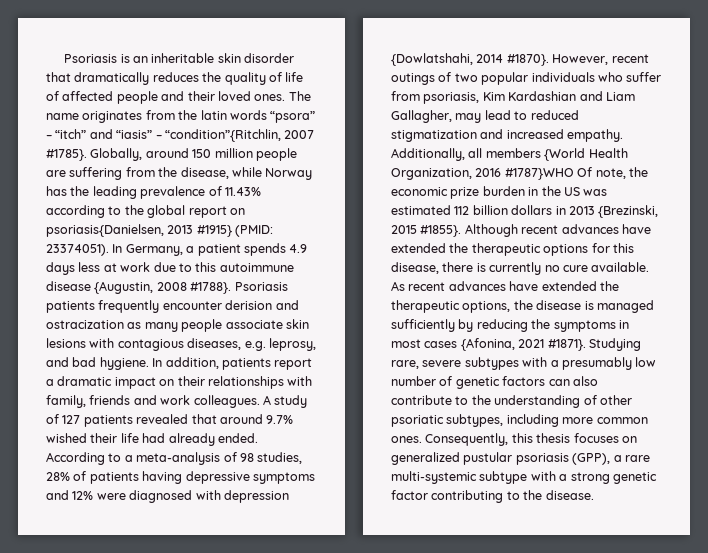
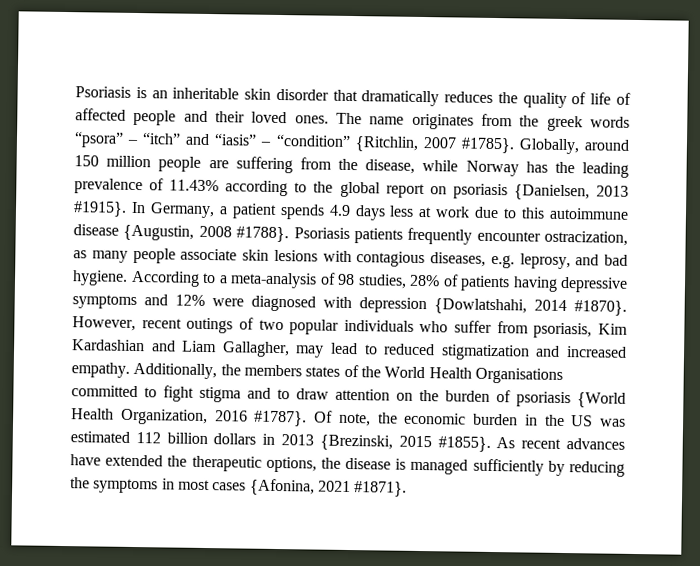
- The name originates from the latin words “psora” – “itch” and “iasis” – “condition”{Ritchlin, 2007 #1785}.
+ The name originates from the greek words “psora” – “itch” and “iasis” – “condition” {Ritchlin, 2007 #1785}.
- Globally, around 150 million people are suffering from the disease, while Norway has the leading prevalence of 11.43% according to the global report on psoriasis{Danielsen, 2013 #1915} (PMID: 23374051).
+ Globally, around 150 million people are suffering from the disease, while Norway has the leading prevalence of 11.43% according to the global report on psoriasis {Danielsen, 2013 #1915}.
- Psoriasis patients frequently encounter derision and ostracization as many people associate skin lesions with contagious diseases, e.g. leprosy, and bad hygiene.
+ Psoriasis patients frequently encounter ostracization, as many people associate skin lesions with contagious diseases, e.g. leprosy, and bad hygiene.
- In addition, patients report a dramatic impact on their relationships with family, friends and work colleagues. A study of 127 patients revealed that around 9.7% wished their life had already ended.
- Additionally, all members {World Health Organization, 2016 #1787}WHO Of note, the economic prize burden in the US was estimated 112 billion dollars in 2013 {Brezinski, 2015 #1855}.
+ Additionally, the members states of the World Health Organisations committed to fight stigma and to draw attention on the burden of psoriasis {World Health Organization, 2016 #1787}. Of note, the economic burden in the US was estimated 112 billion dollars in 2013 {Brezinski, 2015 #1855}.
- Although recent advances have extended the therapeutic options for this disease, there is currently no cure available.
- Studying rare, severe subtypes with a presumably low number of genetic factors can also contribute to the understanding of other psoriatic subtypes, including more common ones. Consequently, this thesis focuses on generalized pustular psoriasis (GPP), a rare multi-systemic subtype with a strong genetic factor contributing to the disease.

